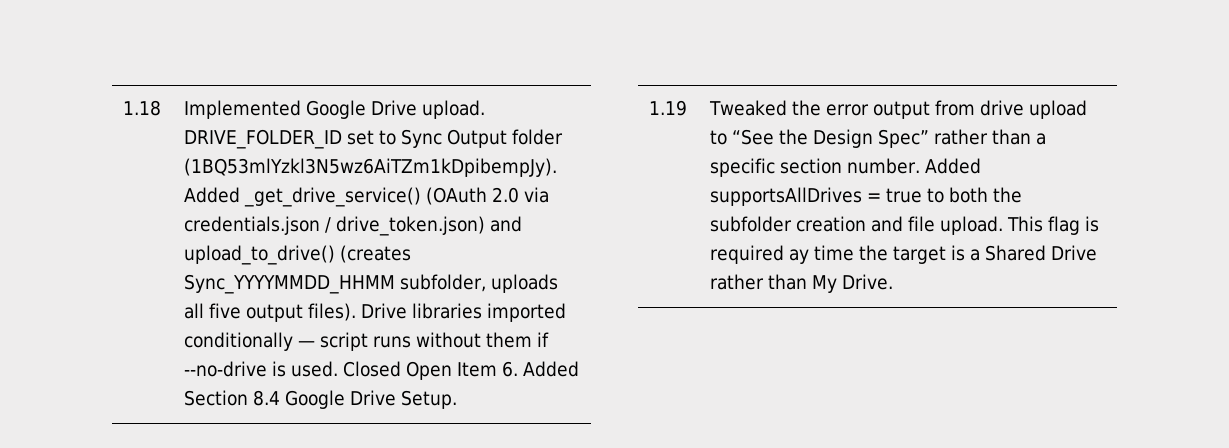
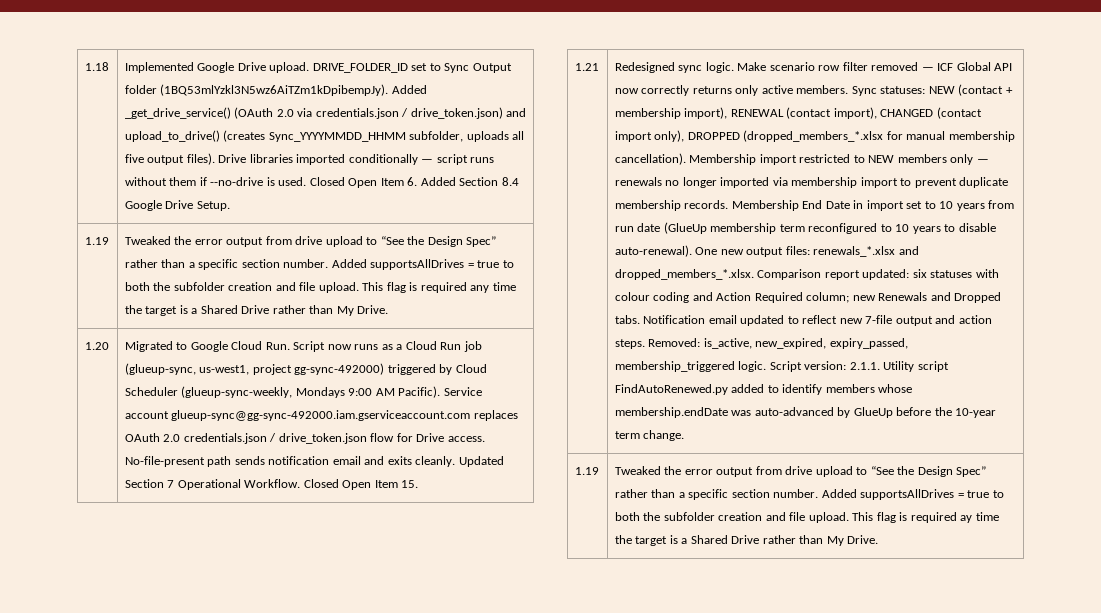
+ 1.19 | Tweaked the error output from drive upload to “See the Design Spec” rather than a specific section number. Added supportsAllDrives = true to both the subfolder creation and file upload. This flag is required any time the target is a Shared Drive rather than My Drive.
+ 1.20 | Migrated to Google Cloud Run. Script now runs as a Cloud Run job (glueup-sync, us-west1, project gg-sync-492000) triggered by Cloud Scheduler (glueup-sync-weekly, Mondays 9:00 AM Pacific). Service account glueup-sync@gg-sync-492000.iam.gserviceaccount.com replaces OAuth 2.0 credentials.json / drive_token.json flow for Drive access. No-file-present path sends notification email and exits cleanly. Updated Section 7 Operational Workflow. Closed Open Item 15.
+ 1.21 | Redesigned sync logic. Make scenario row filter removed — ICF Global API now correctly returns only active members. Sync statuses: NEW (contact + membership import), RENEWAL (contact import), CHANGED (contact import only), DROPPED (dropped_members_*.xlsx for manual membership cancellation). Membership import restricted to NEW members only — renewals no longer imported via membership import to prevent duplicate membership records. Membership End Date in import set to 10 years from run date (GlueUp membership term reconfigured to 10 years to disable auto-renewal). One new output files: renewals_*.xlsx and dropped_members_*.xlsx. Comparison report updated: six statuses with colour coding and Action Required column; new Renewals and Dropped tabs. Notification email updated to reflect new 7-file output and action steps. Removed: is_active, new_expired, expiry_passed, membership_triggered logic. Script version: 2.1.1. Utility script FindAutoRenewed.py added to identify members whose membership.endDate was auto-advanced by GlueUp before the 10-year term change.

